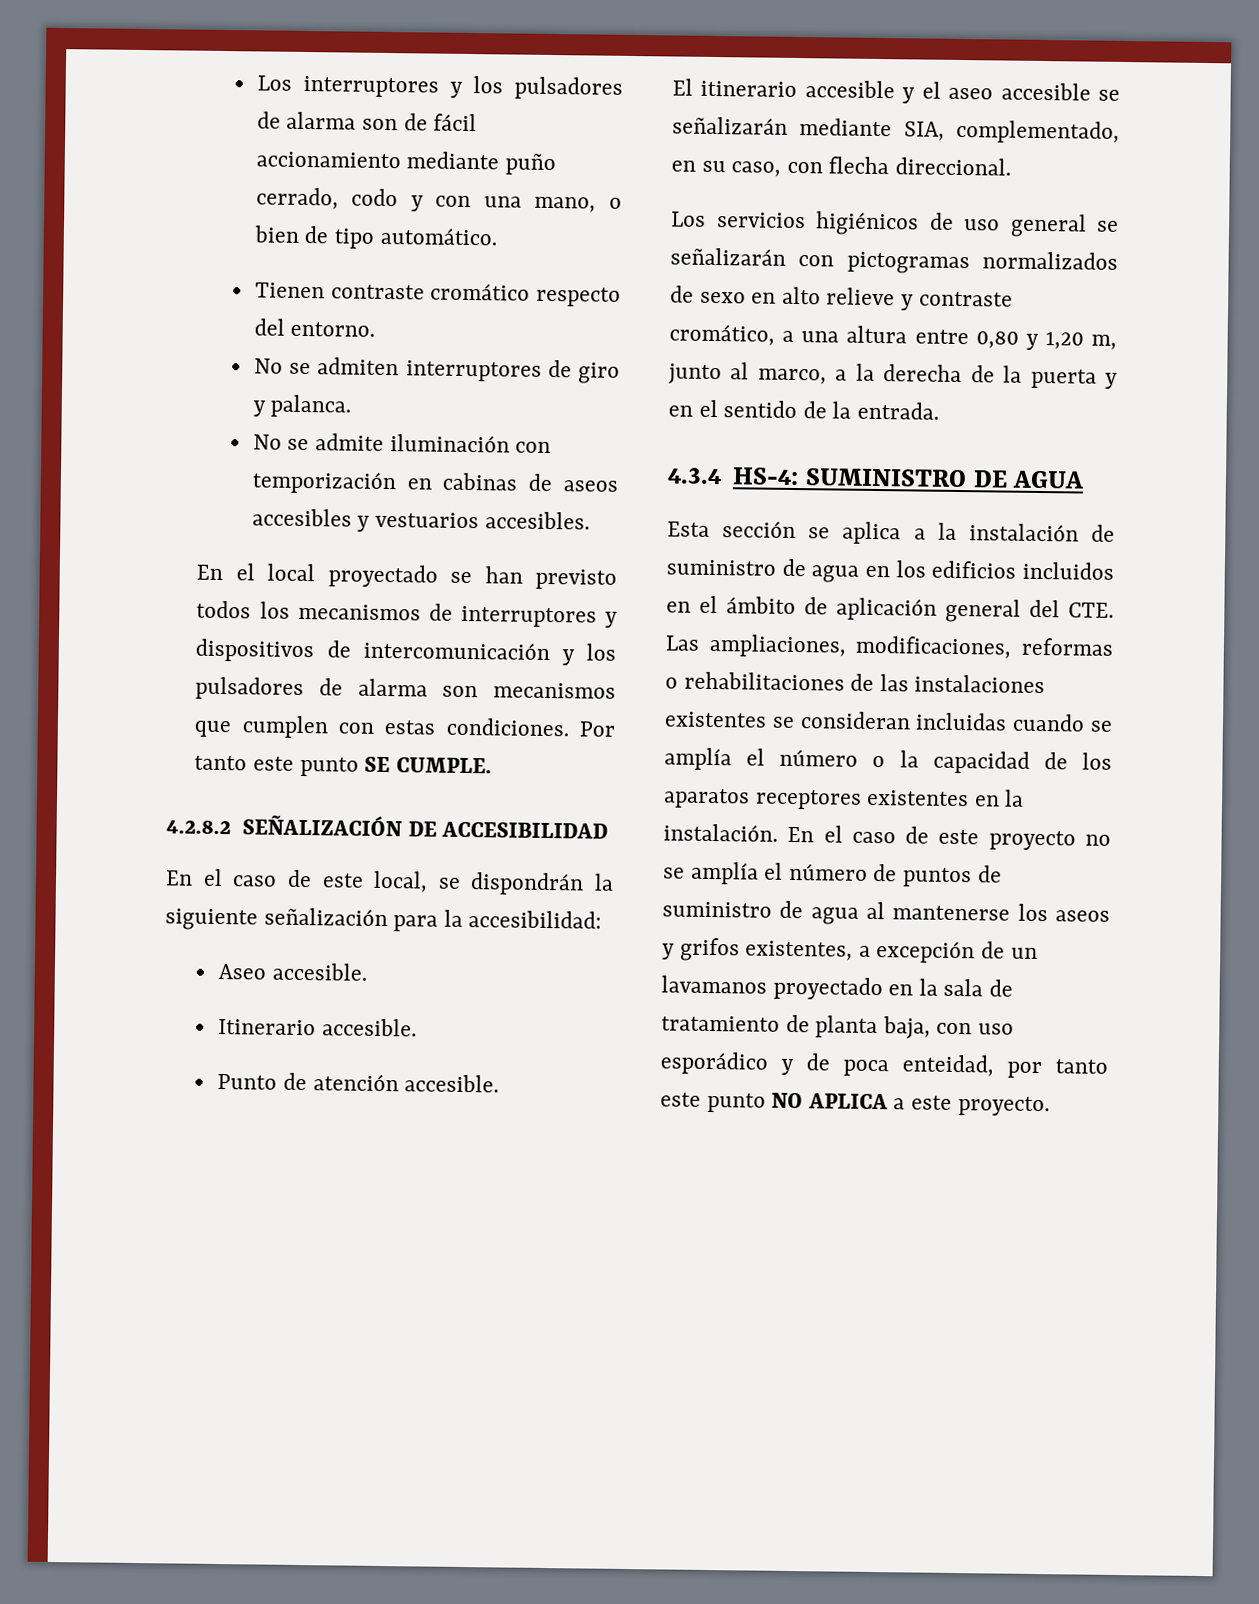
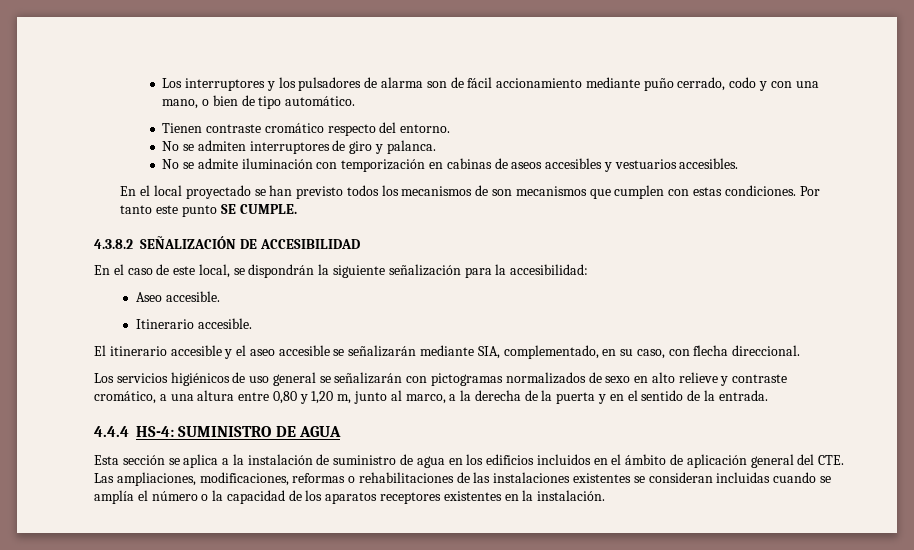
- En el local proyectado se han previsto todos los mecanismos de interruptores y dispositivos de intercomunicación y los pulsadores de alarma son mecanismos que cumplen con estas condiciones.
+ En el local proyectado se han previsto todos los mecanismos de son mecanismos que cumplen con estas condiciones.
- 4.2.8.2 SEÑALIZACIÓN DE ACCESIBILIDAD
+ 4.3.8.2 SEÑALIZACIÓN DE ACCESIBILIDAD
- Punto de atención accesible.
- 4.3.4 HS-4: SUMINISTRO DE AGUA
+ 4.4.4 HS-4: SUMINISTRO DE AGUA
- En el caso de este proyecto no se amplía el número de puntos de suministro de agua al mantenerse los aseos y grifos existentes, a excepción de un lavamanos proyectado en la sala de tratamiento de planta baja, con uso esporádico y de poca enteidad, por tanto este punto NO APLICA a este proyecto.

